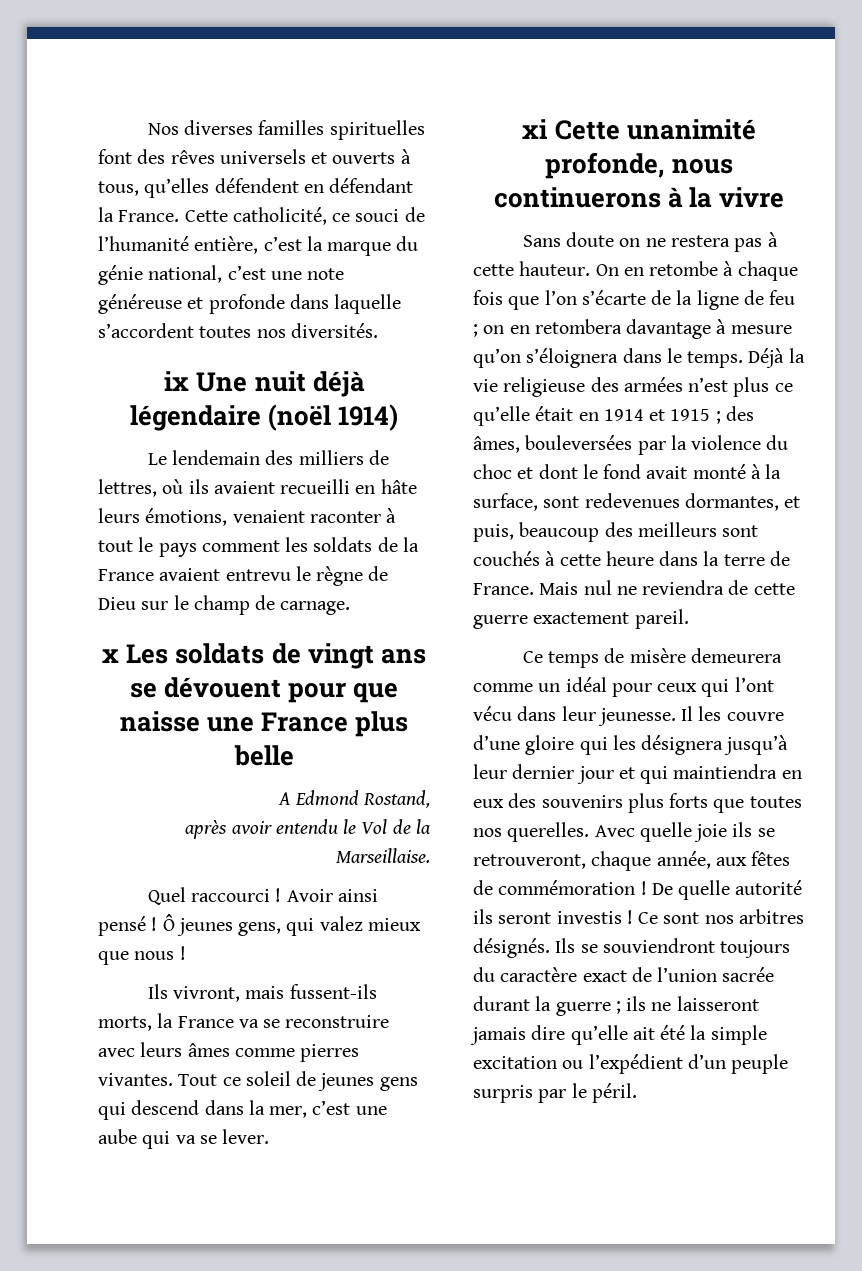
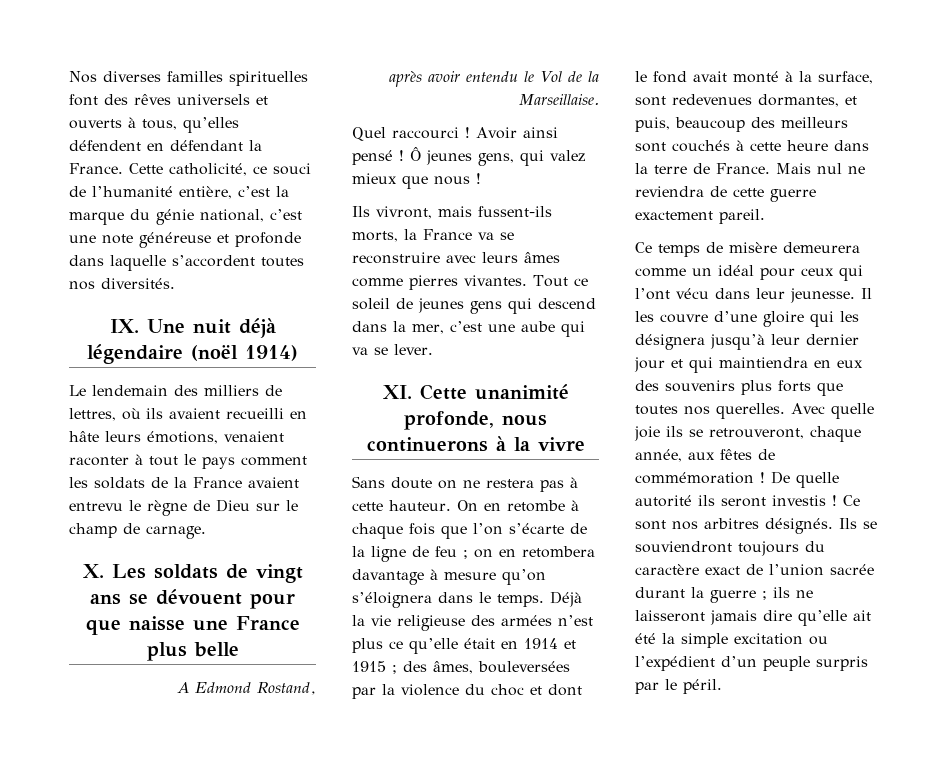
- ix Une nuit déjà légendaire (noël 1914)
+ IX. Une nuit déjà légendaire (noël 1914)
- x Les soldats de vingt ans se dévouent pour que naisse une France plus belle
+ X. Les soldats de vingt ans se dévouent pour que naisse une France plus belle
- xi Cette unanimité profonde, nous continuerons à la vivre
+ XI. Cette unanimité profonde, nous continuerons à la vivre

